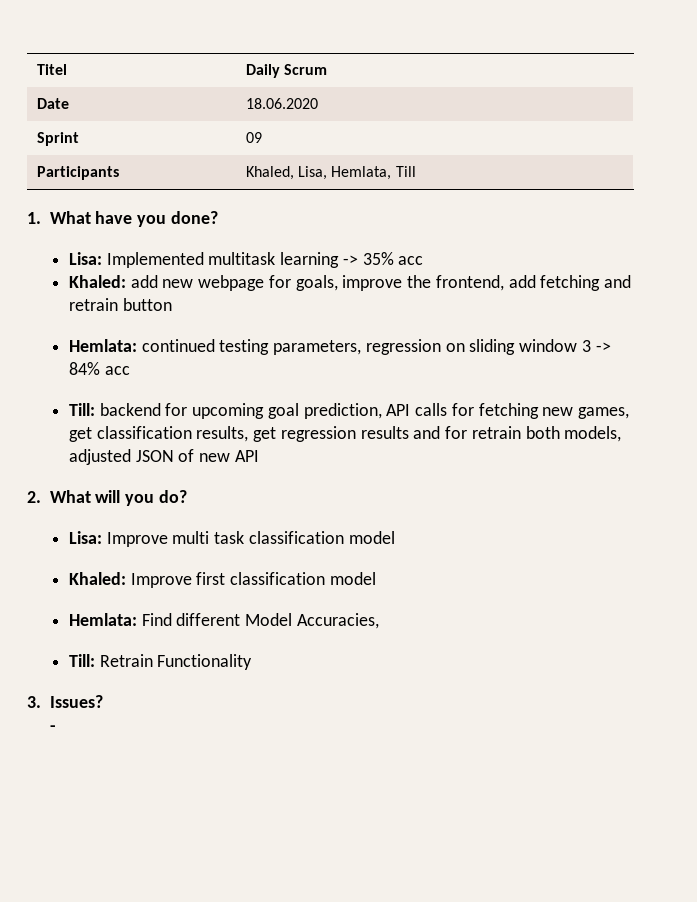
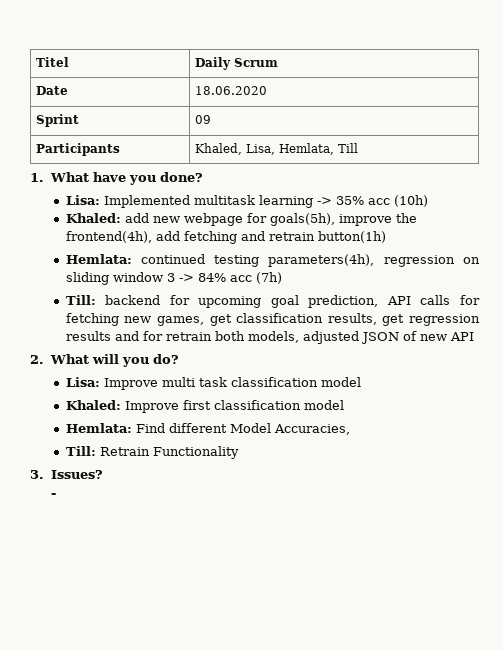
- Lisa: Implemented multitask learning -> 35% acc
+ Lisa: Implemented multitask learning -> 35% acc (10h)
- Khaled: add new webpage for goals, improve the frontend, add fetching and retrain button
+ Khaled: add new webpage for goals(5h), improve the frontend(4h), add fetching and retrain button(1h)
- Hemlata: continued testing parameters, regression on sliding window 3 -> 84% acc
+ Hemlata: continued testing parameters(4h), regression on sliding window 3 -> 84% acc (7h)

